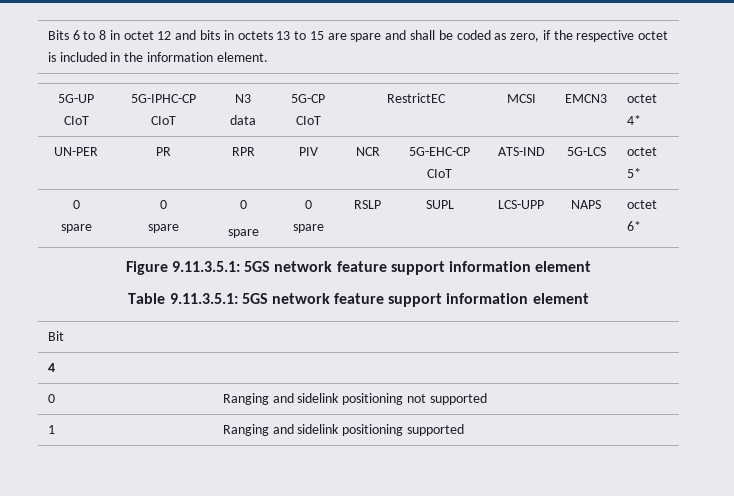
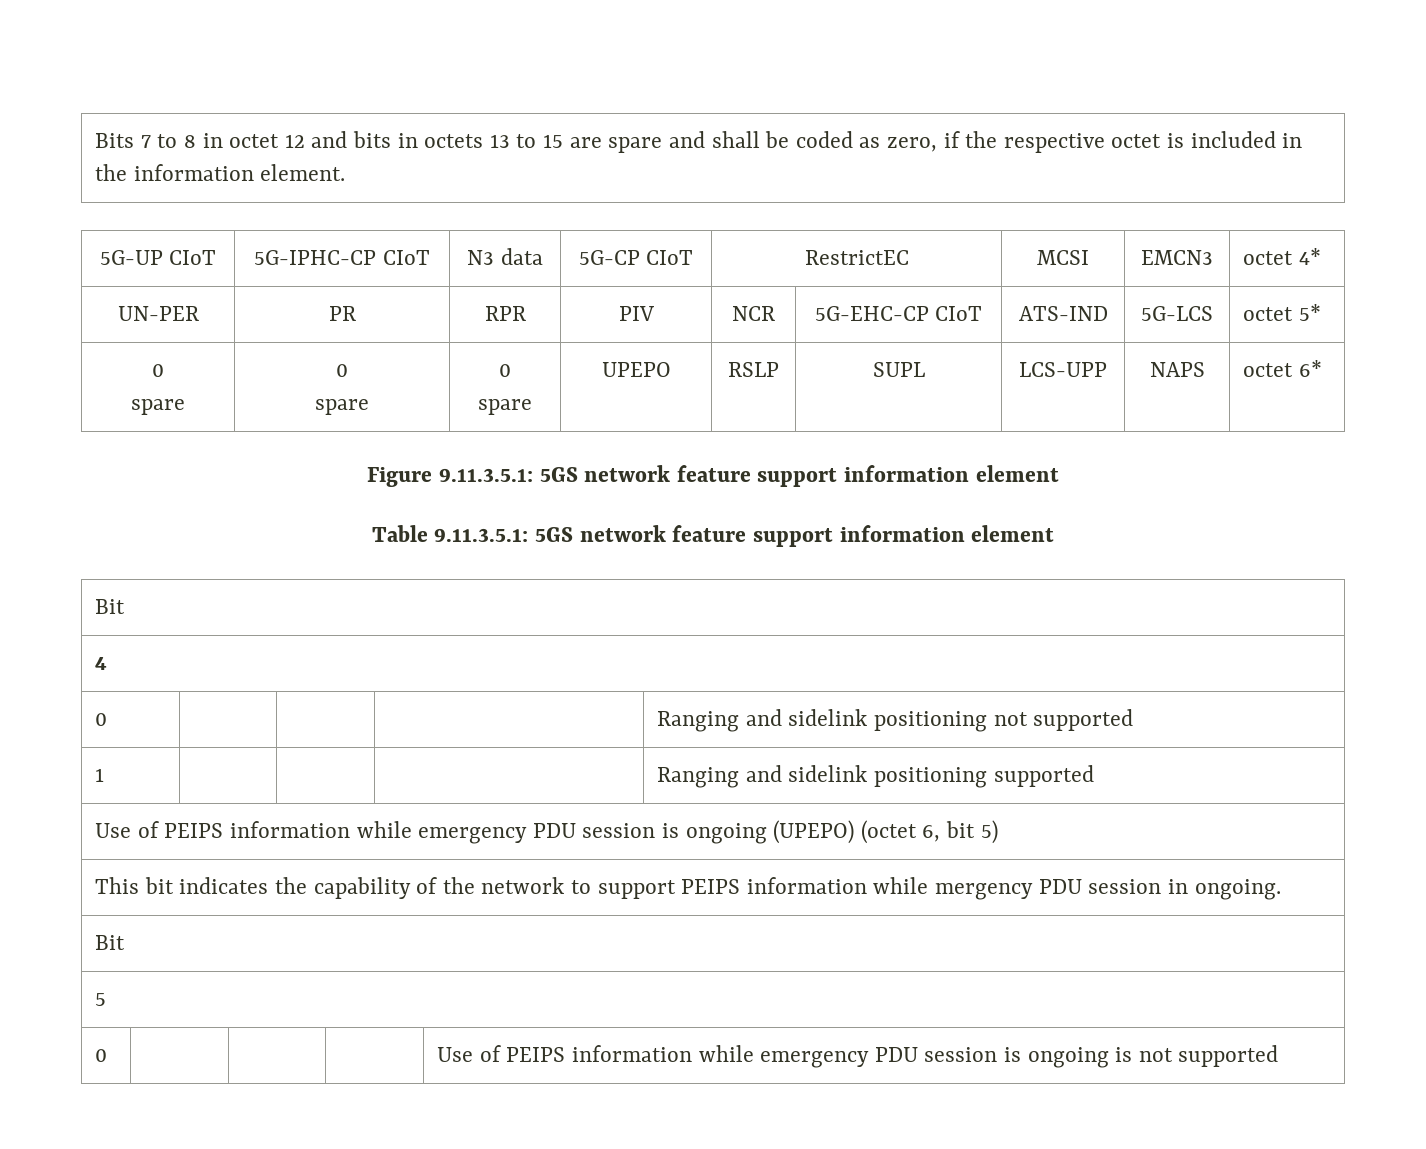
- Bits 6 to 8 in octet 12 and bits in octets 13 to 15 are spare and shall be coded as zero, if the respective octet is included in the information element.
+ Bits 7 to 8 in octet 12 and bits in octets 13 to 15 are spare and shall be coded as zero, if the respective octet is included in the information element.
  UN-PER | PR | RPR | PIV | NCR | 5G-EHC-CP CIoT | ATS-IND | 5G-LCS | octet 5*
  0
  spare | 0
  spare | 0
- spare | 0
- spare | RSLP | SUPL | LCS-UPP | NAPS | octet 6*
+ spare | UPEPO | RSLP | SUPL | LCS-UPP | NAPS | octet 6*
+ Use of PEIPS information while emergency PDU session is ongoing (UPEPO) (octet 6, bit 5)
+ This bit indicates the capability of the network to support PEIPS information while mergency PDU session in ongoing.
+ Bit
+ 5
+ 0 | | | | Use of PEIPS information while emergency PDU session is ongoing is not supported

